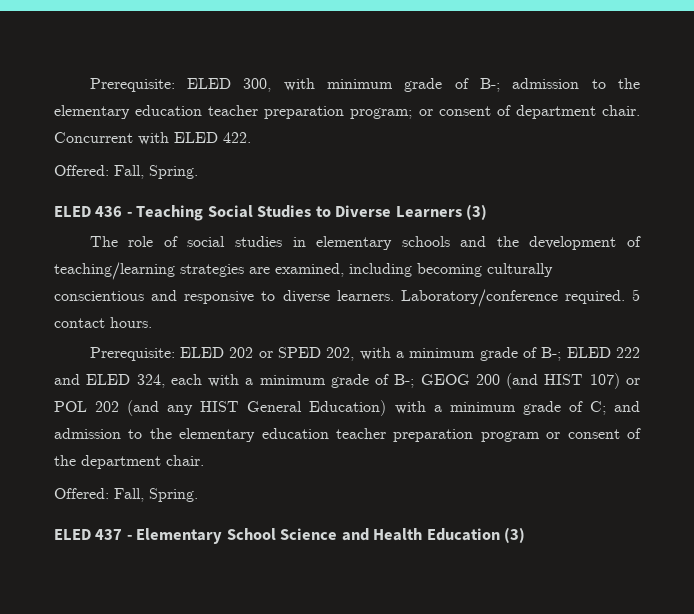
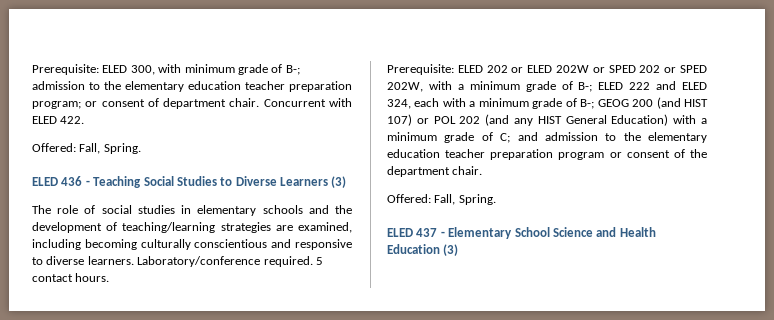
- Prerequisite: ELED 202 or SPED 202, with a minimum grade of B-; ELED 222 and ELED 324, each with a minimum grade of B-; GEOG 200 (and HIST 107) or POL 202 (and any HIST General Education) with a minimum grade of C; and admission to the elementary education teacher preparation program or consent of the department chair.
+ Prerequisite: ELED 202 or ELED 202W or SPED 202 or SPED 202W, with a minimum grade of B-; ELED 222 and ELED 324, each with a minimum grade of B-; GEOG 200 (and HIST 107) or POL 202 (and any HIST General Education) with a minimum grade of C; and admission to the elementary education teacher preparation program or consent of the department chair.

